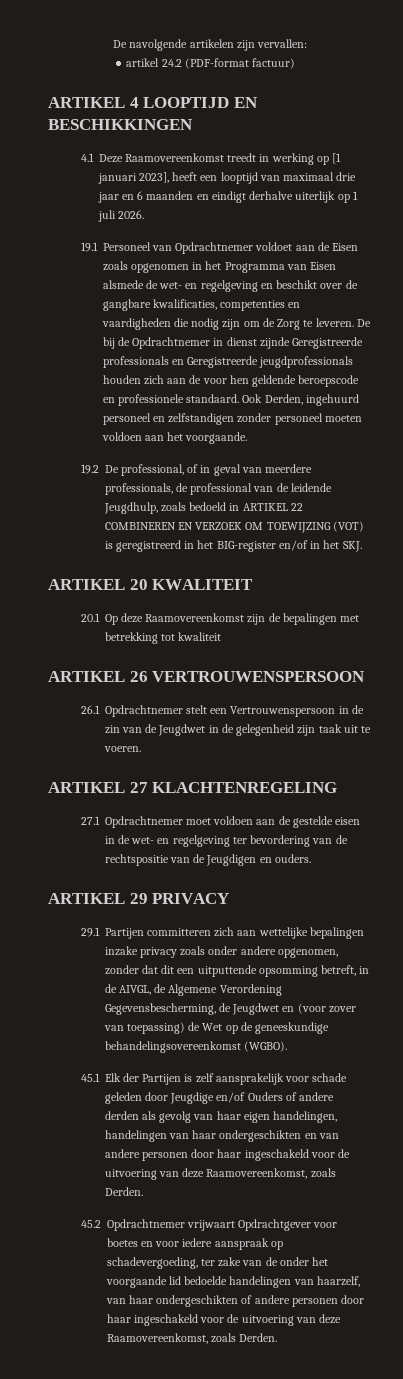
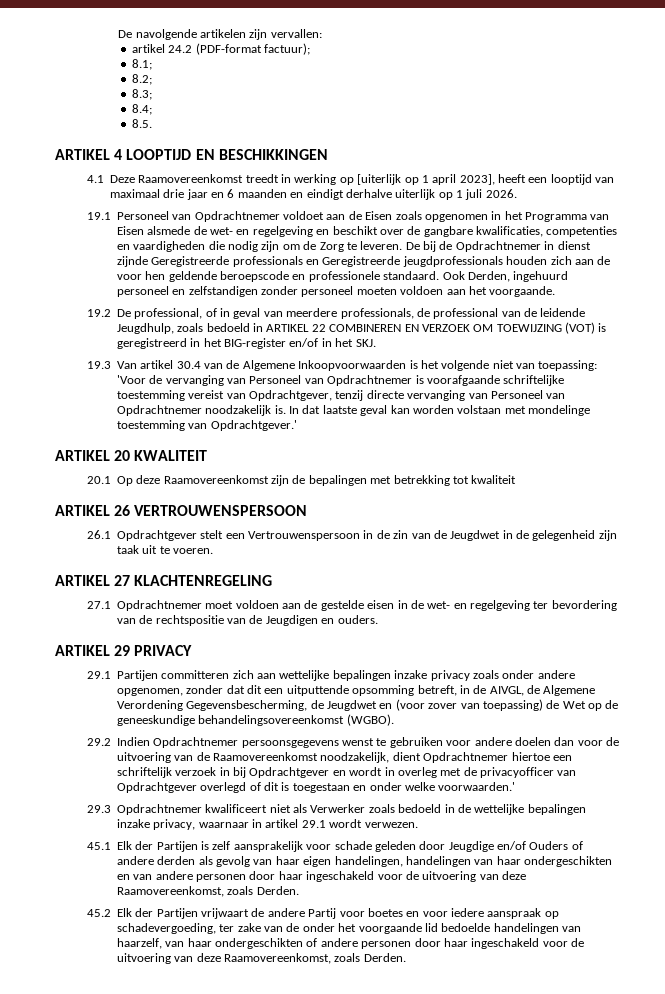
- artikel 24.2 (PDF-format factuur)
+ artikel 24.2 (PDF-format factuur);
+ 8.1;
+ 8.2;
+ 8.3;
+ 8.4;
+ 8.5.
- 4.1 Deze Raamovereenkomst treedt in werking op [1 januari 2023], heeft een looptijd van maximaal drie jaar en 6 maanden en eindigt derhalve uiterlijk op 1 juli 2026.
+ 4.1 Deze Raamovereenkomst treedt in werking op [uiterlijk op 1 april 2023], heeft een looptijd van maximaal drie jaar en 6 maanden en eindigt derhalve uiterlijk op 1 juli 2026.
+ 19.3 Van artikel 30.4 van de Algemene Inkoopvoorwaarden is het volgende niet van toepassing: 'Voor de vervanging van Personeel van Opdrachtnemer is voorafgaande schriftelijke toestemming vereist van Opdrachtgever, tenzij directe vervanging van Personeel van Opdrachtnemer noodzakelijk is. In dat laatste geval kan worden volstaan met mondelinge toestemming van Opdrachtgever.'
- 26.1 Opdrachtnemer stelt een Vertrouwenspersoon in de zin van de Jeugdwet in de gelegenheid zijn taak uit te voeren.
+ 26.1 Opdrachtgever stelt een Vertrouwenspersoon in de zin van de Jeugdwet in de gelegenheid zijn taak uit te voeren.
+ 29.2 Indien Opdrachtnemer persoonsgegevens wenst te gebruiken voor andere doelen dan voor de uitvoering van de Raamovereenkomst noodzakelijk, dient Opdrachtnemer hiertoe een schriftelijk verzoek in bij Opdrachtgever en wordt in overleg met de privacyofficer van Opdrachtgever overlegd of dit is toegestaan en onder welke voorwaarden.'
+ 29.3 Opdrachtnemer kwalificeert niet als Verwerker zoals bedoeld in de wettelijke bepalingen inzake privacy, waarnaar in artikel 29.1 wordt verwezen.
- 45.2 Opdrachtnemer vrijwaart Opdrachtgever voor boetes en voor iedere aanspraak op schadevergoeding, ter zake van de onder het voorgaande lid bedoelde handelingen van haarzelf, van haar ondergeschikten of andere personen door haar ingeschakeld voor de uitvoering van deze Raamovereenkomst, zoals Derden.
+ 45.2 Elk der Partijen vrijwaart de andere Partij voor boetes en voor iedere aanspraak op schadevergoeding, ter zake van de onder het voorgaande lid bedoelde handelingen van haarzelf, van haar ondergeschikten of andere personen door haar ingeschakeld voor de uitvoering van deze Raamovereenkomst, zoals Derden.

